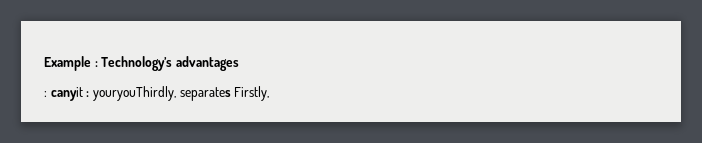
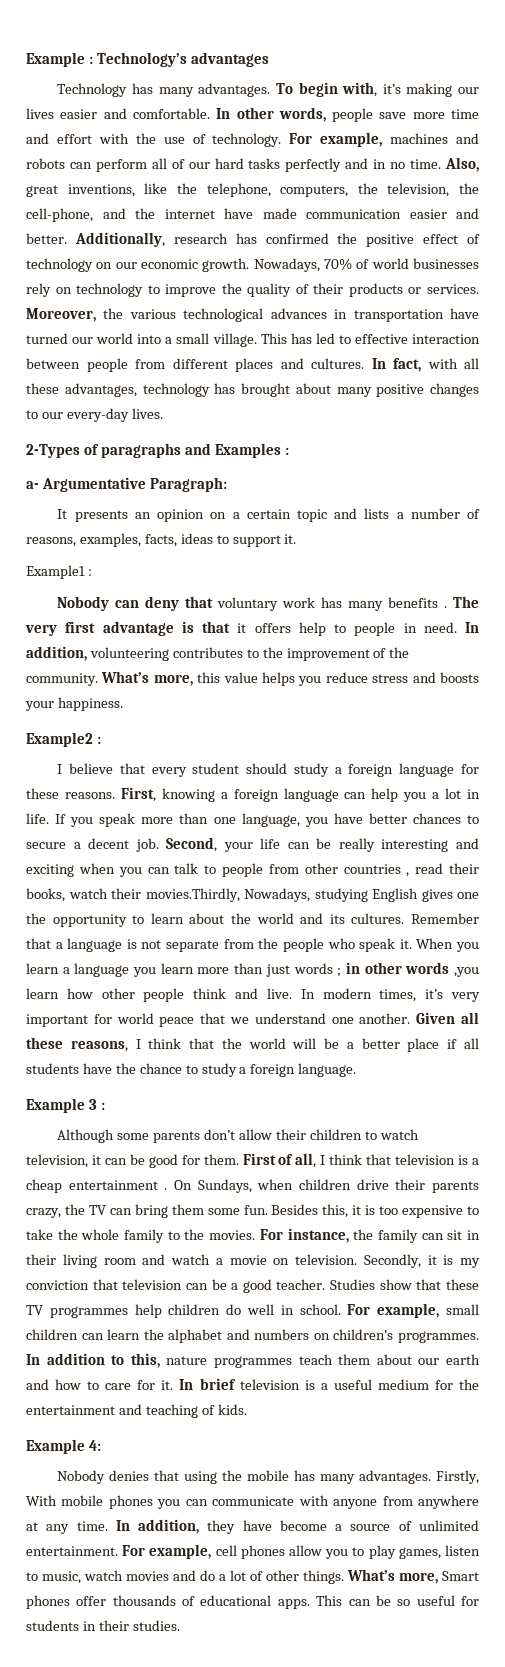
- : canyit : youryouThirdly, separates Firstly,
+ Technology has many advantages. To begin with, it’s making our lives easier and comfortable. In other words, people save more time and effort with the use of technology. For example, machines and robots can perform all of our hard tasks perfectly and in no time. Also, great inventions, like the telephone, computers, the television, the cell-phone, and the internet have made communication easier and better. Additionally, research has confirmed the positive effect of technology on our economic growth. Nowadays, 70% of world businesses rely on technology to improve the quality of their products or services. Moreover, the various technological advances in transportation have turned our world into a small village. This has led to effective interaction between people from different places and cultures. In fact, with all these advantages, technology has brought about many positive changes to our every-day lives.
+ 2-Types of paragraphs and Examples :
+ a- Argumentative Paragraph:
+ It presents an opinion on a certain topic and lists a number of reasons, examples, facts, ideas to support it.
+ Example1 :
+ Nobody can deny that voluntary work has many benefits . The very first advantage is that it offers help to people in need. In addition, volunteering contributes to the improvement of the community. What’s more, this value helps you reduce stress and boosts your happiness.
+ Example2 :
+ I believe that every student should study a foreign language for these reasons. First, knowing a foreign language can help you a lot in life. If you speak more than one language, you have better chances to secure a decent job. Second, your life can be really interesting and exciting when you can talk to people from other countries , read their books, watch their movies.Thirdly, Nowadays, studying English gives one the opportunity to learn about the world and its cultures. Remember that a language is not separate from the people who speak it. When you learn a language you learn more than just words ; in other words ,you learn how other people think and live. In modern times, it’s very important for world peace that we understand one another. Given all these reasons, I think that the world will be a better place if all students have the chance to study a foreign language.
+ Example 3 :
+ Although some parents don’t allow their children to watch television, it can be good for them. First of all, I think that television is a cheap entertainment . On Sundays, when children drive their parents crazy, the TV can bring them some fun. Besides this, it is too expensive to take the whole family to the movies. For instance, the family can sit in their living room and watch a movie on television. Secondly, it is my conviction that television can be a good teacher. Studies show that these TV programmes help children do well in school. For example, small children can learn the alphabet and numbers on children’s programmes. In addition to this, nature programmes teach them about our earth and how to care for it. In brief television is a useful medium for the entertainment and teaching of kids.
+ Example 4:
+ Nobody denies that using the mobile has many advantages. Firstly, With mobile phones you can communicate with anyone from anywhere at any time. In addition, they have become a source of unlimited entertainment. For example, cell phones allow you to play games, listen to music, watch movies and do a lot of other things. What’s more, Smart phones offer thousands of educational apps. This can be so useful for students in their studies.

